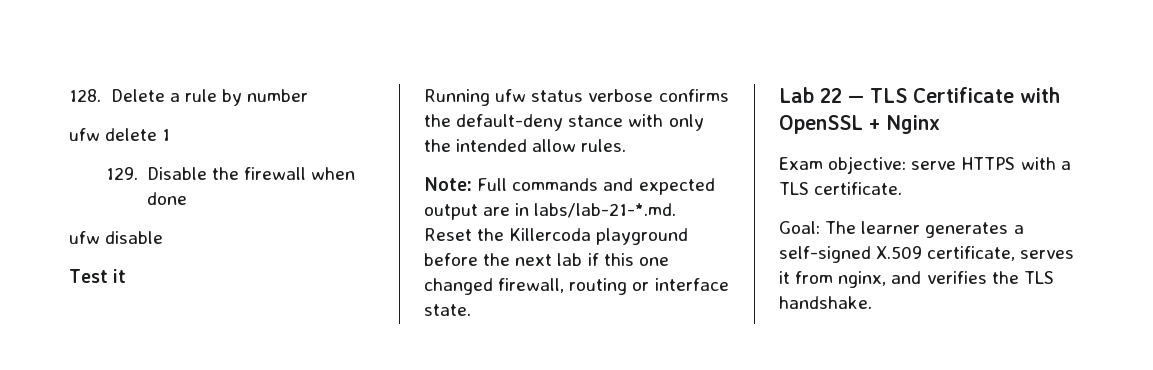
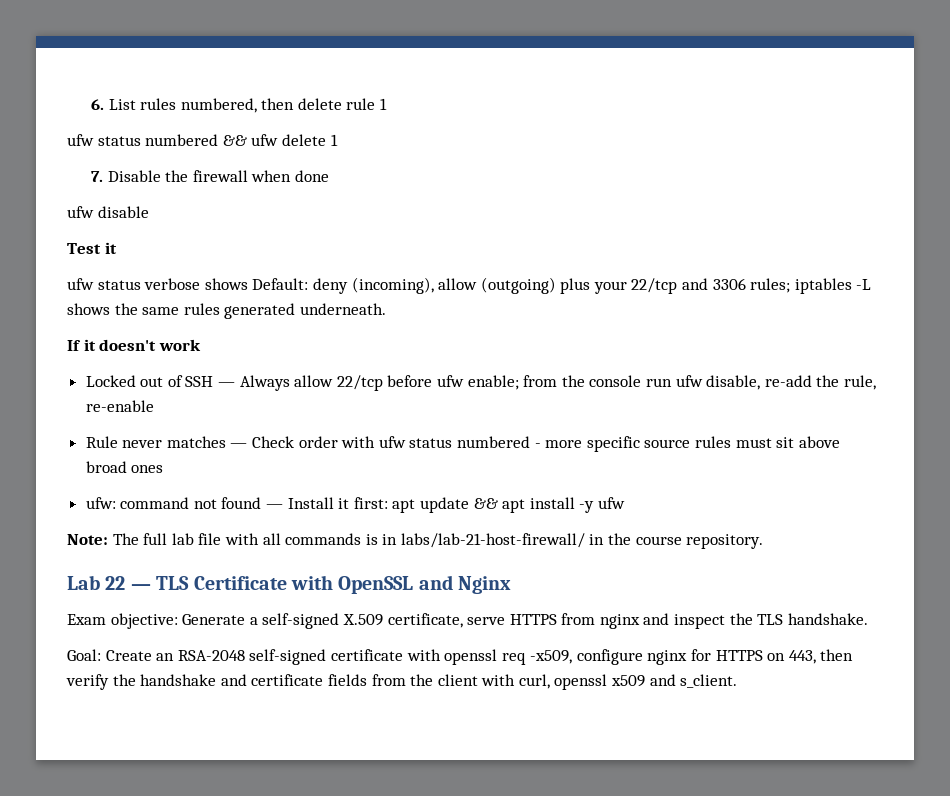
- 128. Delete a rule by number
- ufw delete 1
+ 6. List rules numbered, then delete rule 1
+ ufw status numbered && ufw delete 1
- 129. Disable the firewall when done
+ 7. Disable the firewall when done
- Running ufw status verbose confirms the default-deny stance with only the intended allow rules.
- Note: Full commands and expected output are in labs/lab-21-*.md. Reset the Killercoda playground before the next lab if this one changed firewall, routing or interface state.
+ ufw status verbose shows Default: deny (incoming), allow (outgoing) plus your 22/tcp and 3306 rules; iptables -L shows the same rules generated underneath.
+ If it doesn't work
+ Locked out of SSH — Always allow 22/tcp before ufw enable; from the console run ufw disable, re-add the rule, re-enable
+ Rule never matches — Check order with ufw status numbered - more specific source rules must sit above broad ones
+ ufw: command not found — Install it first: apt update && apt install -y ufw
+ Note: The full lab file with all commands is in labs/lab-21-host-firewall/ in the course repository.
- Lab 22 — TLS Certificate with OpenSSL + Nginx
+ Lab 22 — TLS Certificate with OpenSSL and Nginx
- Exam objective: serve HTTPS with a TLS certificate.
- Goal: The learner generates a self-signed X.509 certificate, serves it from nginx, and verifies the TLS handshake.
+ Exam objective: Generate a self-signed X.509 certificate, serve HTTPS from nginx and inspect the TLS handshake.
+ Goal: Create an RSA-2048 self-signed certificate with openssl req -x509, configure nginx for HTTPS on 443, then verify the handshake and certificate fields from the client with curl, openssl x509 and s_client.

